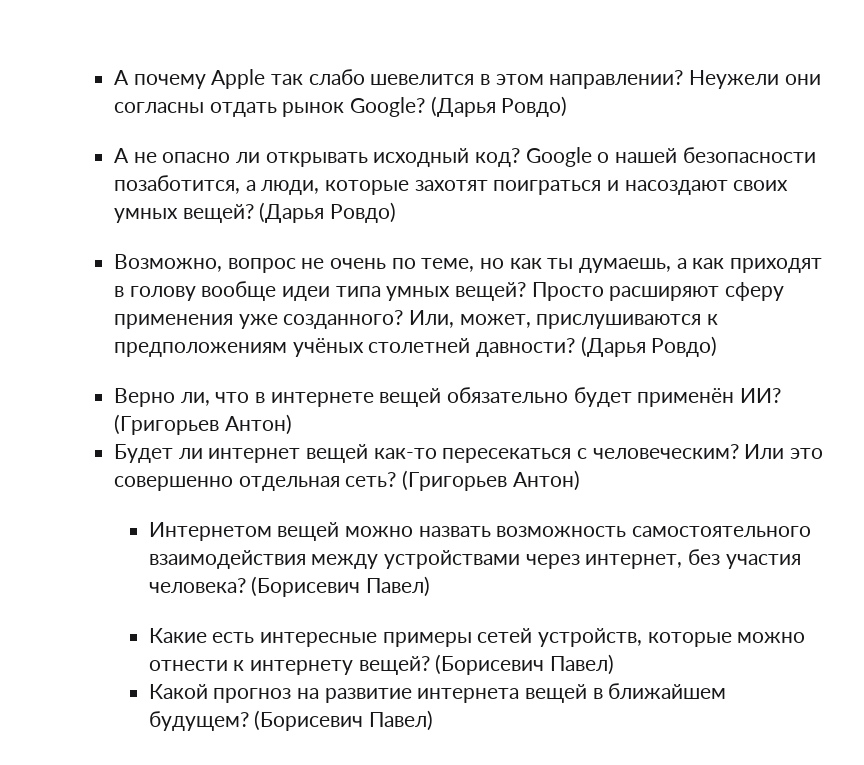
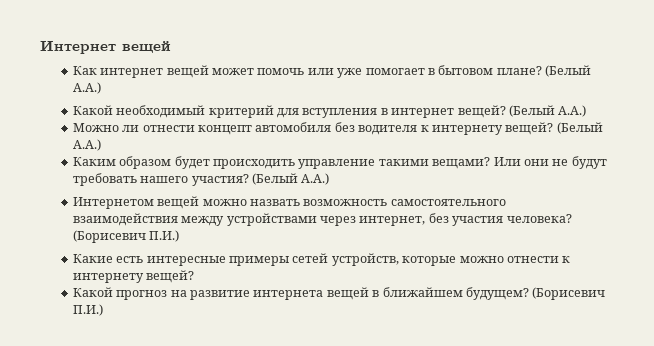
- А почему Apple так слабо шевелится в этом направлении? Неужели они согласны отдать рынок Google? (Дарья Ровдо)
- А не опасно ли открывать исходный код? Google о нашей безопасности позаботится, а люди, которые захотят поиграться и насоздают своих умных вещей? (Дарья Ровдо)
- Возможно, вопрос не очень по теме, но как ты думаешь, а как приходят в голову вообще идеи типа умных вещей? Просто расширяют сферу применения уже созданного? Или, может, прислушиваются к предположениям учёных столетней давности? (Дарья Ровдо)
- Верно ли, что в интернете вещей обязательно будет применён ИИ? (Григорьев Антон)
- Будет ли интернет вещей как-то пересекаться с человеческим? Или это совершенно отдельная сеть? (Григорьев Антон)
+ Интернет вещей
+ Как интернет вещей может помочь или уже помогает в бытовом плане? (Белый А.А.)
+ Какой необходимый критерий для вступления в интернет вещей? (Белый А.А.)
+ Можно ли отнести концепт автомобиля без водителя к интернету вещей? (Белый А.А.)
+ Каким образом будет происходить управление такими вещами? Или они не будут требовать нашего участия? (Белый А.А.)
- Интернетом вещей можно назвать возможность самостоятельного взаимодействия между устройствами через интернет, без участия человека? (Борисевич Павел)
+ Интернетом вещей можно назвать возможность самостоятельного взаимодействия между устройствами через интернет, без участия человека? (Борисевич П.И.)
- Какие есть интересные примеры сетей устройств, которые можно отнести к интернету вещей? (Борисевич Павел)
+ Какие есть интересные примеры сетей устройств, которые можно отнести к интернету вещей?
- Какой прогноз на развитие интернета вещей в ближайшем будущем? (Борисевич Павел)
+ Какой прогноз на развитие интернета вещей в ближайшем будущем? (Борисевич П.И.)

